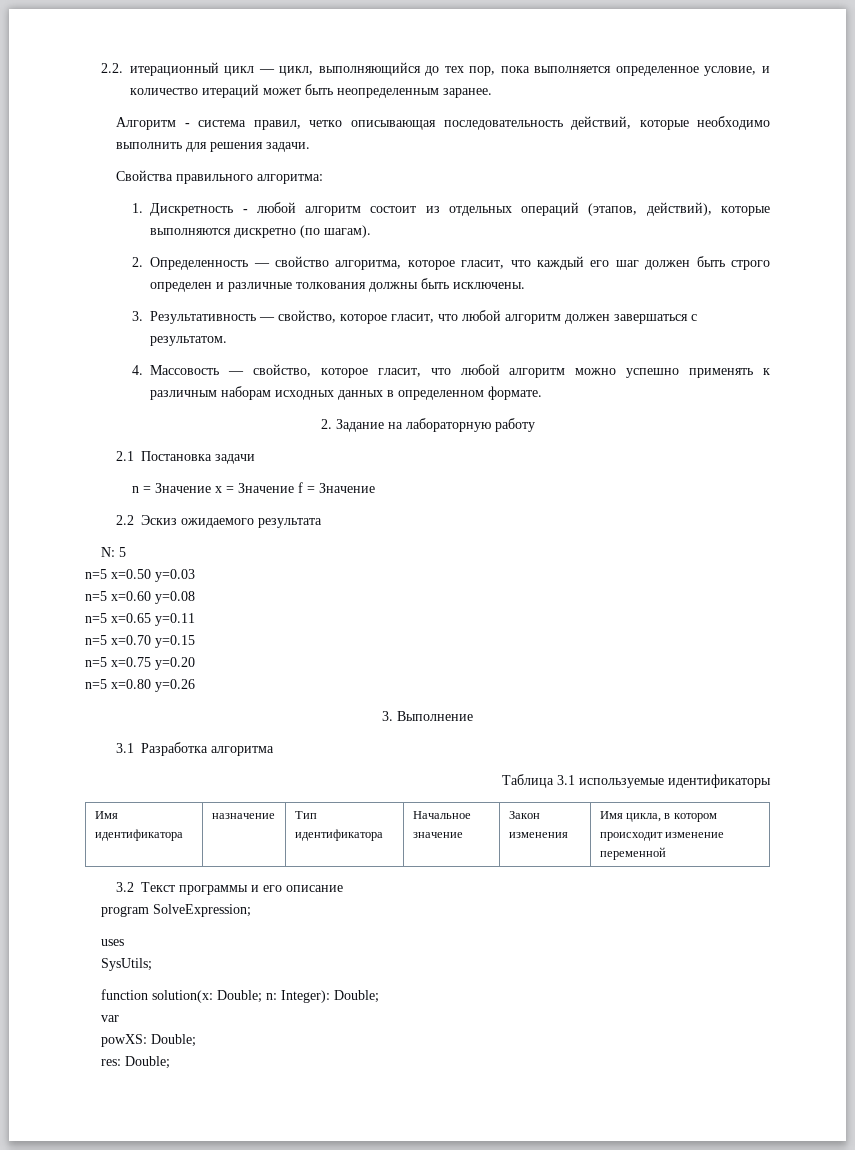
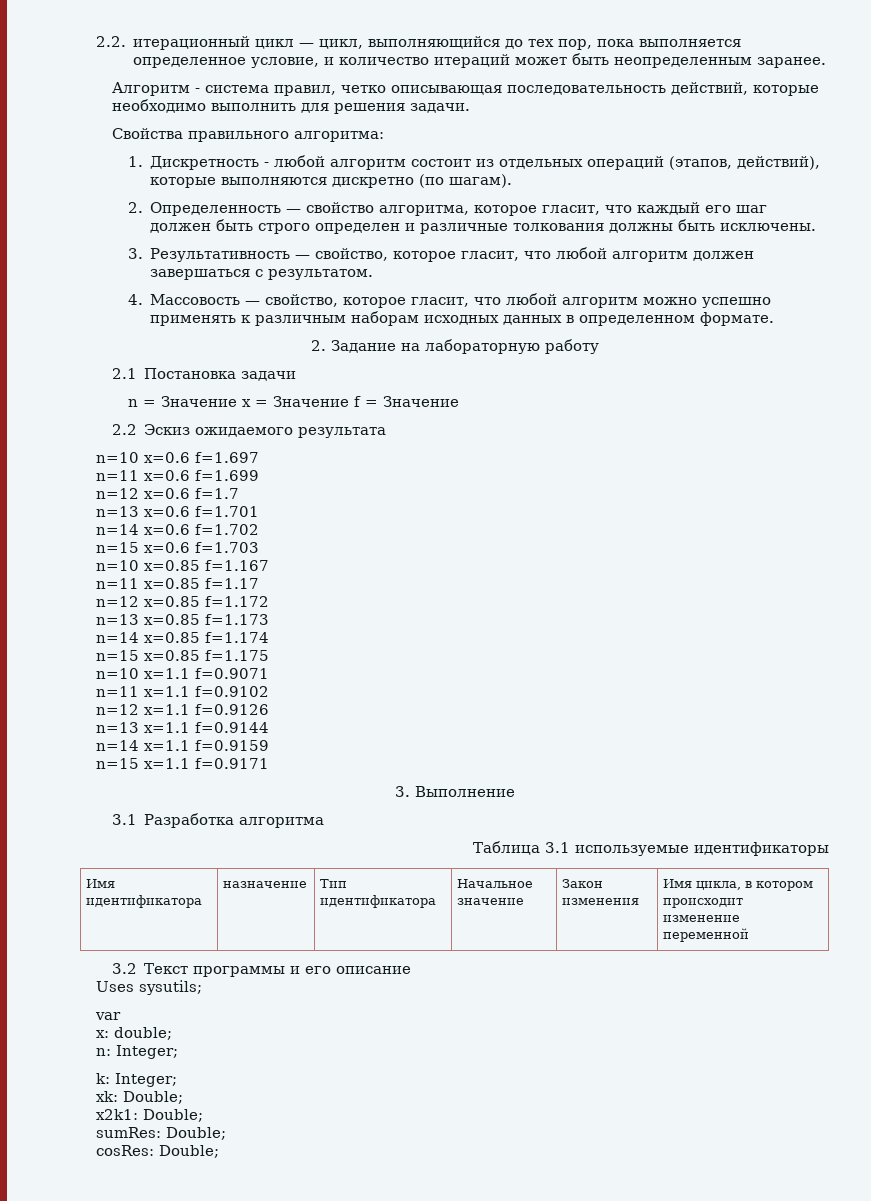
- N: 5
- n=5 x=0.50 y=0.03
- n=5 x=0.60 y=0.08
- n=5 x=0.65 y=0.11
- n=5 x=0.70 y=0.15
- n=5 x=0.75 y=0.20
- n=5 x=0.80 y=0.26
+ n=10 x=0.6 f=1.697
+ n=11 x=0.6 f=1.699
+ n=12 x=0.6 f=1.7
+ n=13 x=0.6 f=1.701
+ n=14 x=0.6 f=1.702
+ n=15 x=0.6 f=1.703
+ n=10 x=0.85 f=1.167
+ n=11 x=0.85 f=1.17
+ n=12 x=0.85 f=1.172
+ n=13 x=0.85 f=1.173
+ n=14 x=0.85 f=1.174
+ n=15 x=0.85 f=1.175
+ n=10 x=1.1 f=0.9071
+ n=11 x=1.1 f=0.9102
+ n=12 x=1.1 f=0.9126
+ n=13 x=1.1 f=0.9144
+ n=14 x=1.1 f=0.9159
+ n=15 x=1.1 f=0.9171
- program SolveExpression;
- uses
- SysUtils;
- function solution(x: Double; n: Integer): Double;
+ Uses sysutils;
  var
- powXS: Double;
- res: Double;
+ x: double;
+ n: Integer;
+ k: Integer;
+ xk: Double;
+ x2k1: Double;
+ sumRes: Double;
+ cosRes: Double;

